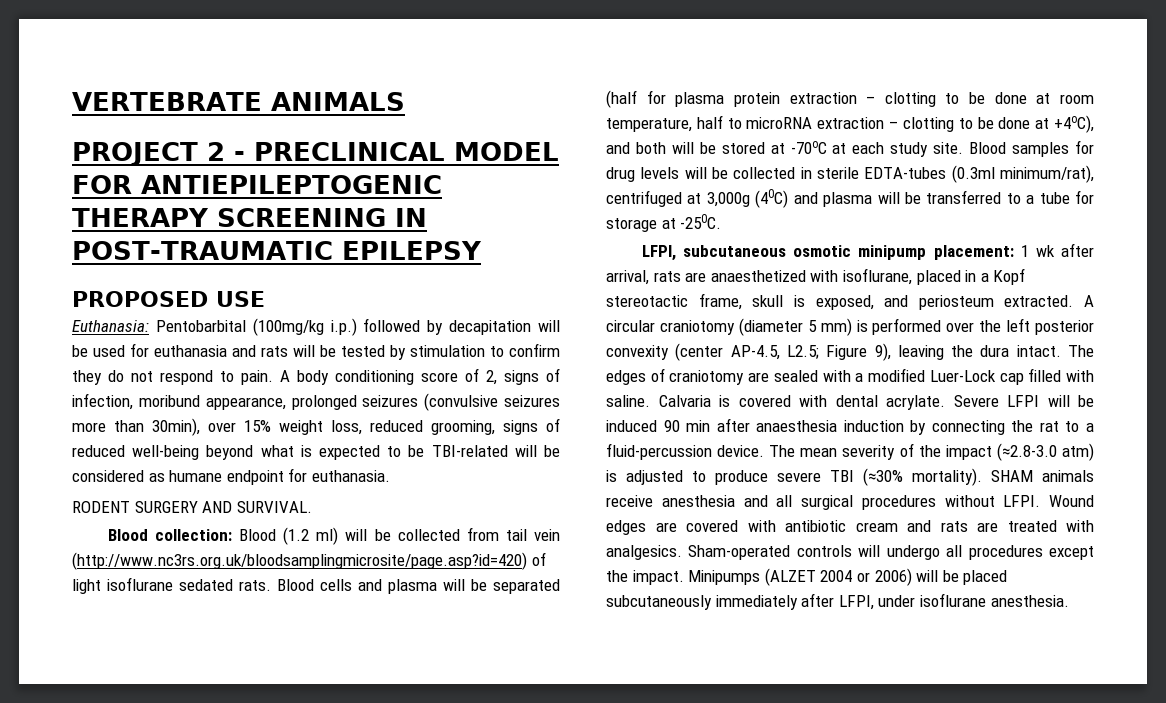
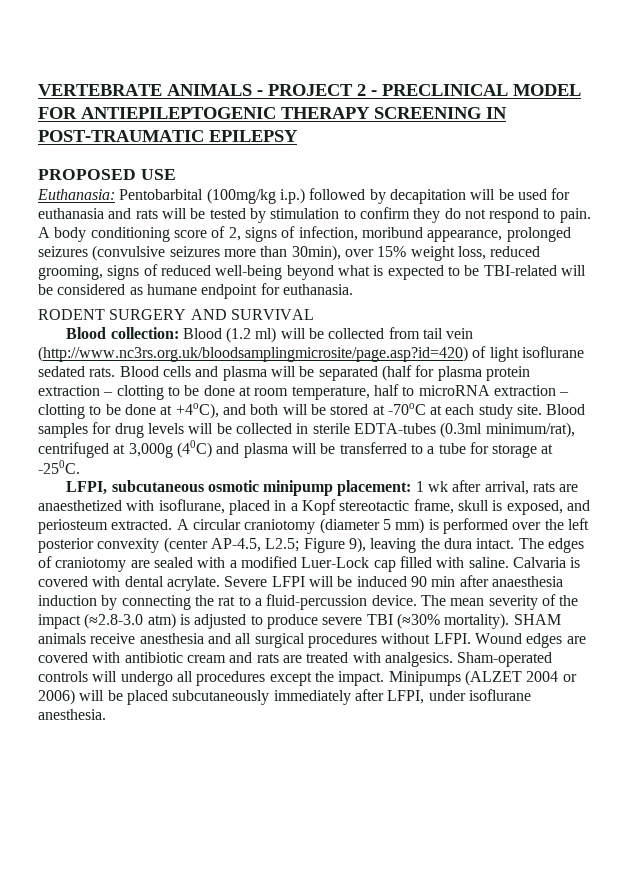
- VERTEBRATE ANIMALS
- PROJECT 2 - PRECLINICAL MODEL FOR ANTIEPILEPTOGENIC THERAPY SCREENING IN POST-TRAUMATIC EPILEPSY
+ VERTEBRATE ANIMALS - PROJECT 2 - PRECLINICAL MODEL FOR ANTIEPILEPTOGENIC THERAPY SCREENING IN POST-TRAUMATIC EPILEPSY
- RODENT SURGERY AND SURVIVAL.
+ RODENT SURGERY AND SURVIVAL

